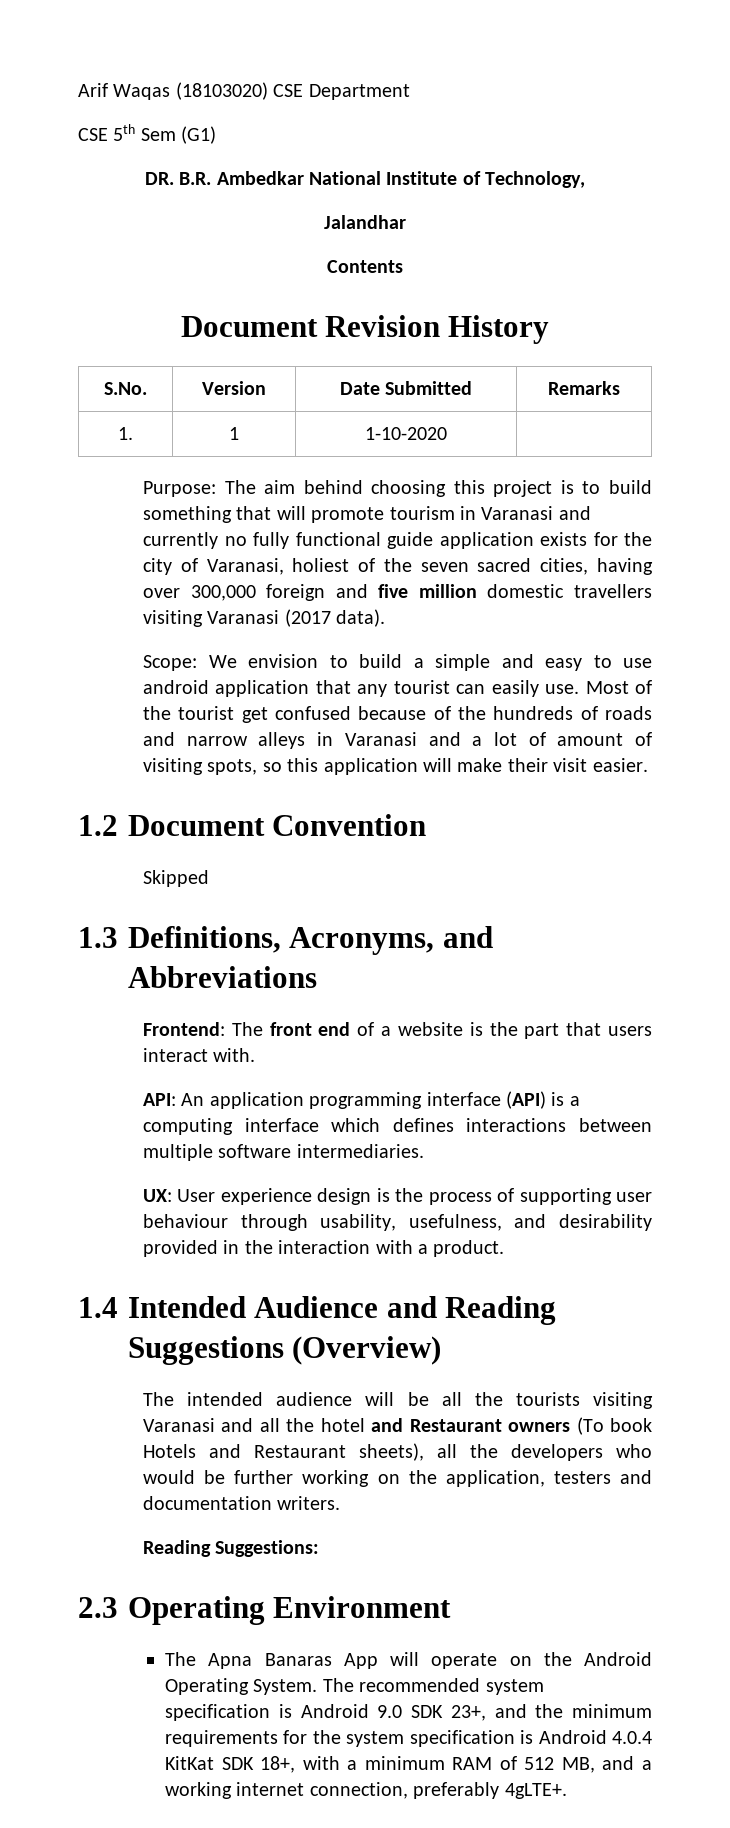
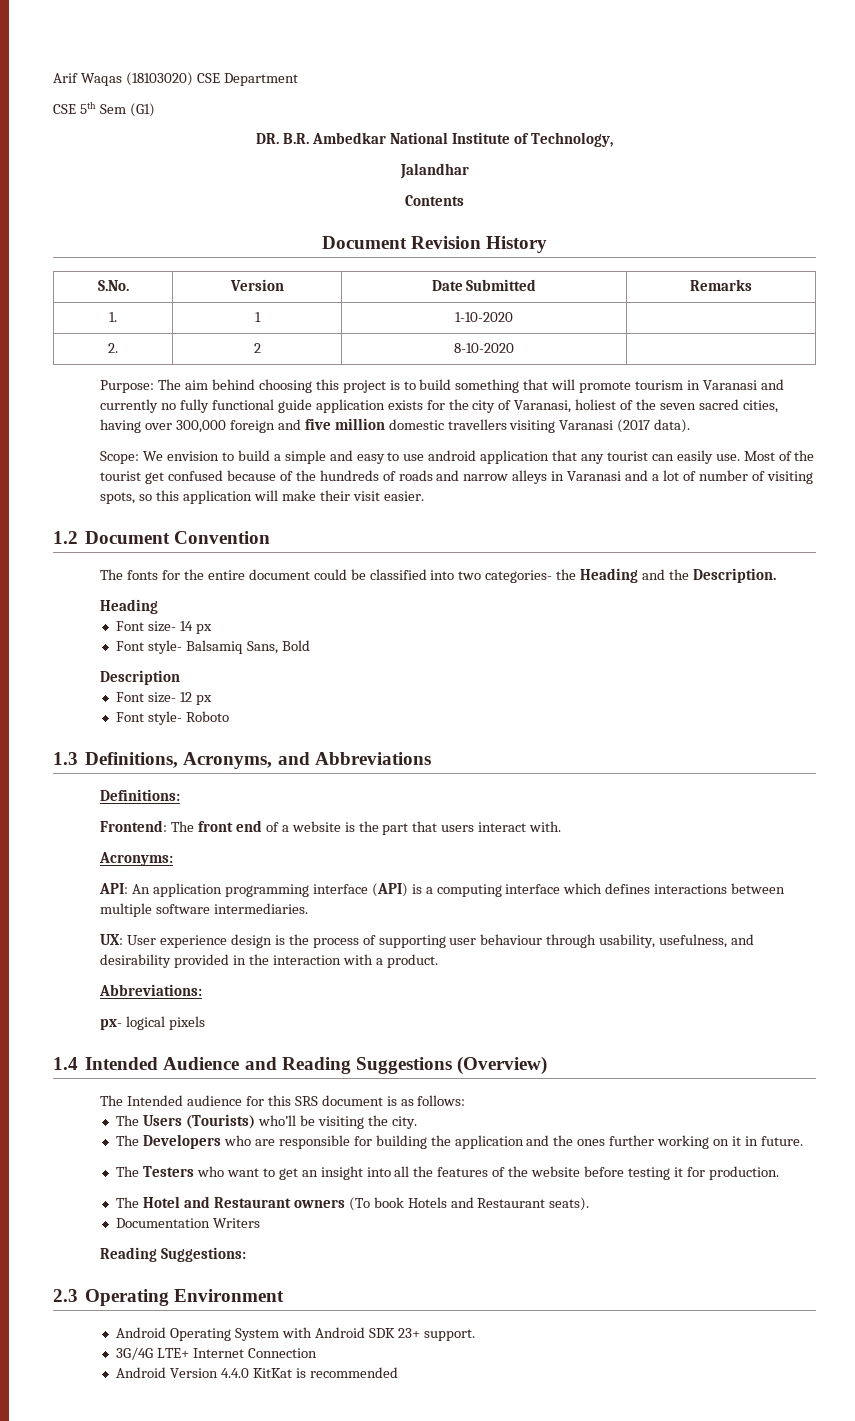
+ 2. | 2 | 8-10-2020 |
- Most of the tourist get confused because of the hundreds of roads and narrow alleys in Varanasi and a lot of amount of visiting spots, so this application will make their visit easier.
+ Most of the tourist get confused because of the hundreds of roads and narrow alleys in Varanasi and a lot of number of visiting spots, so this application will make their visit easier.
- Skipped
+ The fonts for the entire document could be classified into two categories- the Heading and the Description.
+ Heading
+ Font size- 14 px
+ Font style- Balsamiq Sans, Bold
+ Description
+ Font size- 12 px
+ Font style- Roboto
+ Definitions:
+ Acronyms:
+ Abbreviations:
+ px- logical pixels
- The intended audience will be all the tourists visiting Varanasi and all the hotel and Restaurant owners (To book Hotels and Restaurant sheets), all the developers who would be further working on the application, testers and documentation writers.
+ The Intended audience for this SRS document is as follows:
+ The Users (Tourists) who’ll be visiting the city.
+ The Developers who are responsible for building the application and the ones further working on it in future.
+ The Testers who want to get an insight into all the features of the website before testing it for production.
+ The Hotel and Restaurant owners (To book Hotels and Restaurant seats).
+ Documentation Writers
- The Apna Banaras App will operate on the Android Operating System. The recommended system specification is Android 9.0 SDK 23+, and the minimum requirements for the system specification is Android 4.0.4 KitKat SDK 18+, with a minimum RAM of 512 MB, and a working internet connection, preferably 4gLTE+.
+ Android Operating System with Android SDK 23+ support.
+ 3G/4G LTE+ Internet Connection
+ Android Version 4.4.0 KitKat is recommended

